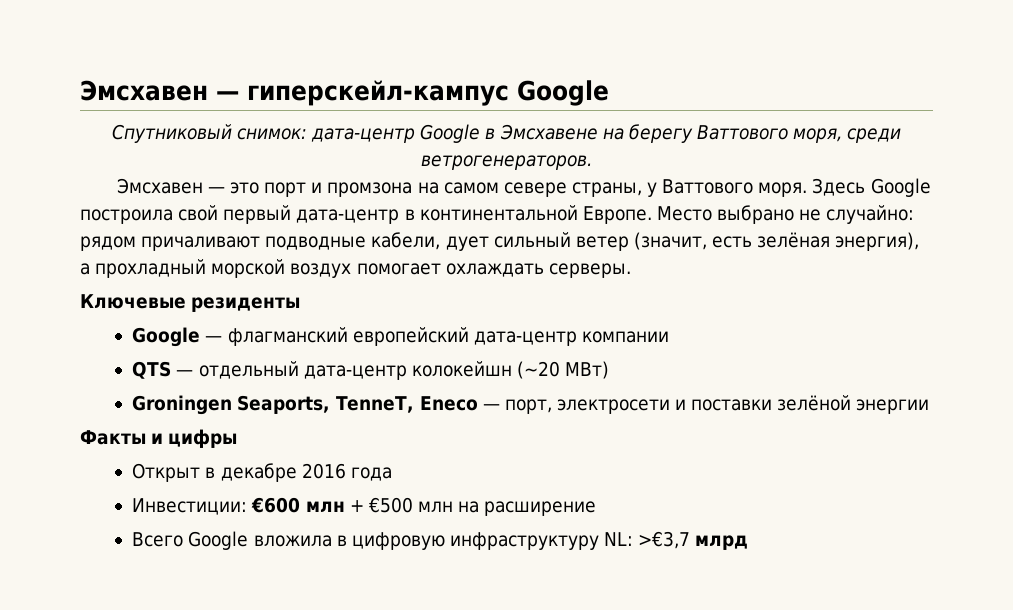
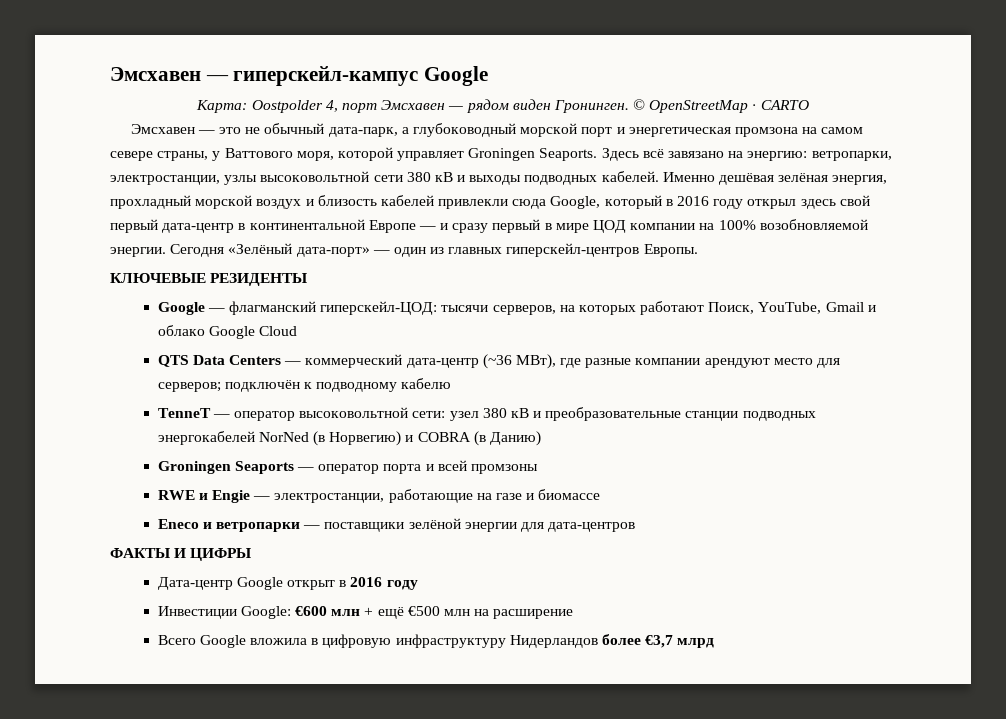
- Спутниковый снимок: дата-центр Google в Эмсхавене на берегу Ваттового моря, среди ветрогенераторов.
- Эмсхавен — это порт и промзона на самом севере страны, у Ваттового моря. Здесь Google построила свой первый дата-центр в континентальной Европе. Место выбрано не случайно: рядом причаливают подводные кабели, дует сильный ветер (значит, есть зелёная энергия), а прохладный морской воздух помогает охлаждать серверы.
- Ключевые резиденты
- Google — флагманский европейский дата-центр компании
- QTS — отдельный дата-центр колокейшн (~20 МВт)
- Groningen Seaports, TenneT, Eneco — порт, электросети и поставки зелёной энергии
- Факты и цифры
- Открыт в декабре 2016 года
- Инвестиции: €600 млн + €500 млн на расширение
+ Карта: Oostpolder 4, порт Эмсхавен — рядом виден Гронинген. © OpenStreetMap · CARTO
+ Эмсхавен — это не обычный дата-парк, а глубоководный морской порт и энергетическая промзона на самом севере страны, у Ваттового моря, которой управляет Groningen Seaports. Здесь всё завязано на энергию: ветропарки, электростанции, узлы высоковольтной сети 380 кВ и выходы подводных кабелей. Именно дешёвая зелёная энергия, прохладный морской воздух и близость кабелей привлекли сюда Google, который в 2016 году открыл здесь свой первый дата-центр в континентальной Европе — и сразу первый в мире ЦОД компании на 100% возобновляемой энергии. Сегодня «Зелёный дата-порт» — один из главных гиперскейл-центров Европы.
+ КЛЮЧЕВЫЕ РЕЗИДЕНТЫ
+ Google — флагманский гиперскейл-ЦОД: тысячи серверов, на которых работают Поиск, YouTube, Gmail и облако Google Cloud
+ QTS Data Centers — коммерческий дата-центр (~36 МВт), где разные компании арендуют место для серверов; подключён к подводному кабелю
+ TenneT — оператор высоковольтной сети: узел 380 кВ и преобразовательные станции подводных энергокабелей NorNed (в Норвегию) и COBRA (в Данию)
+ Groningen Seaports — оператор порта и всей промзоны
+ RWE и Engie — электростанции, работающие на газе и биомассе
+ Eneco и ветропарки — поставщики зелёной энергии для дата-центров
+ ФАКТЫ И ЦИФРЫ
+ Дата-центр Google открыт в 2016 году
+ Инвестиции Google: €600 млн + ещё €500 млн на расширение
- Всего Google вложила в цифровую инфраструктуру NL: >€3,7 млрд
+ Всего Google вложила в цифровую инфраструктуру Нидерландов более €3,7 млрд

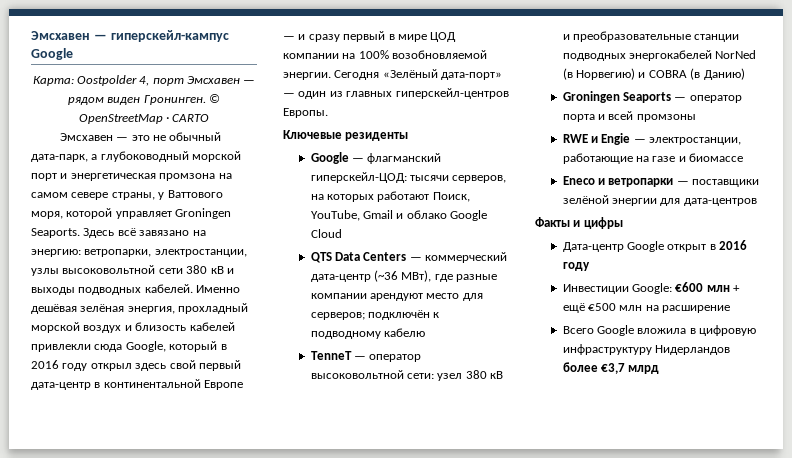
- КЛЮЧЕВЫЕ РЕЗИДЕНТЫ
+ Ключевые резиденты
- ФАКТЫ И ЦИФРЫ
+ Факты и цифры

